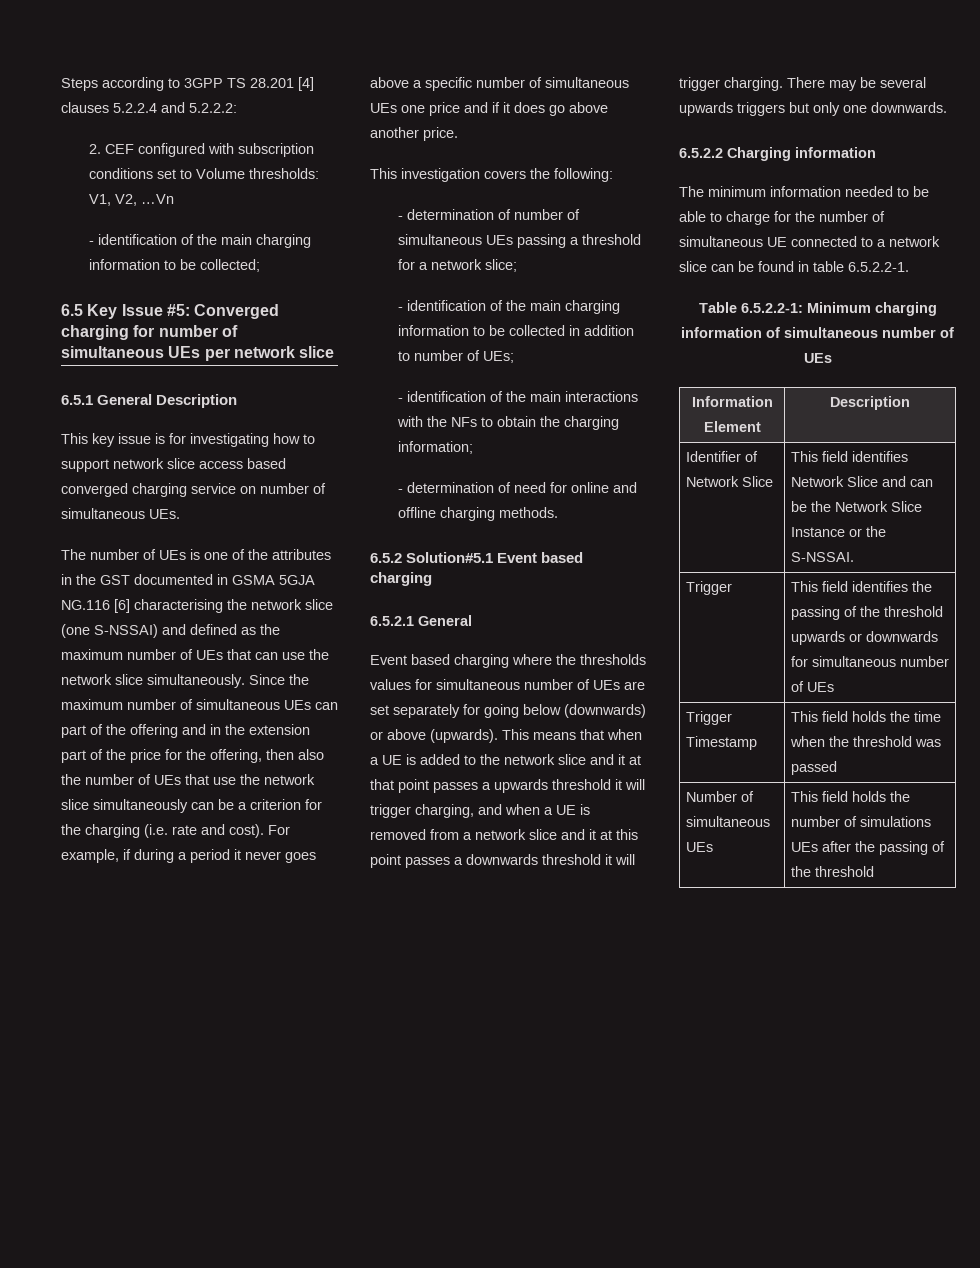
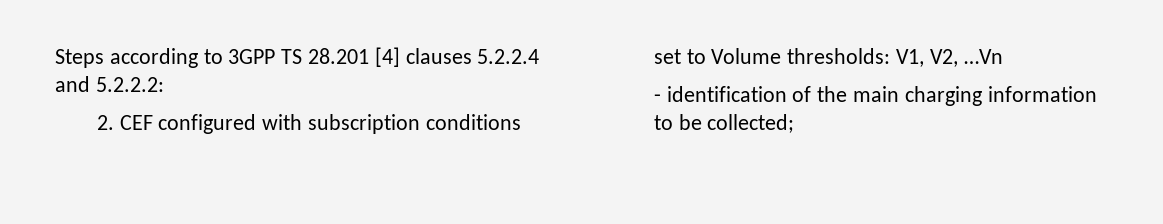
- 6.5 Key Issue #5: Converged charging for number of simultaneous UEs per network slice
- 6.5.1 General Description
- This key issue is for investigating how to support network slice access based converged charging service on number of simultaneous UEs.
- The number of UEs is one of the attributes in the GST documented in GSMA 5GJA NG.116 [6] characterising the network slice (one S-NSSAI) and defined as the maximum number of UEs that can use the network slice simultaneously. Since the maximum number of simultaneous UEs can part of the offering and in the extension part of the price for the offering, then also the number of UEs that use the network slice simultaneously can be a criterion for the charging (i.e. rate and cost). For example, if during a period it never goes above a specific number of simultaneous UEs one price and if it does go above another price.
- This investigation covers the following:
- - determination of number of simultaneous UEs passing a threshold for a network slice;
- - identification of the main charging information to be collected in addition to number of UEs;
- - identification of the main interactions with the NFs to obtain the charging information;
- - determination of need for online and offline charging methods.
- 6.5.2 Solution#5.1 Event based charging
- 6.5.2.1 General
- Event based charging where the thresholds values for simultaneous number of UEs are set separately for going below (downwards) or above (upwards). This means that when a UE is added to the network slice and it at that point passes a upwards threshold it will trigger charging, and when a UE is removed from a network slice and it at this point passes a downwards threshold it will trigger charging. There may be several upwards triggers but only one downwards.
- 6.5.2.2 Charging information
- The minimum information needed to be able to charge for the number of simultaneous UE connected to a network slice can be found in table 6.5.2.2-1.
- Table 6.5.2.2-1: Minimum charging information of simultaneous number of UEs
- Information Element | Description
- Identifier of Network Slice | This field identifies Network Slice and can be the Network Slice Instance or the S-NSSAI.
- Trigger | This field identifies the passing of the threshold upwards or downwards for simultaneous number of UEs
- Trigger Timestamp | This field holds the time when the threshold was passed
- Number of simultaneous UEs | This field holds the number of simulations UEs after the passing of the threshold

